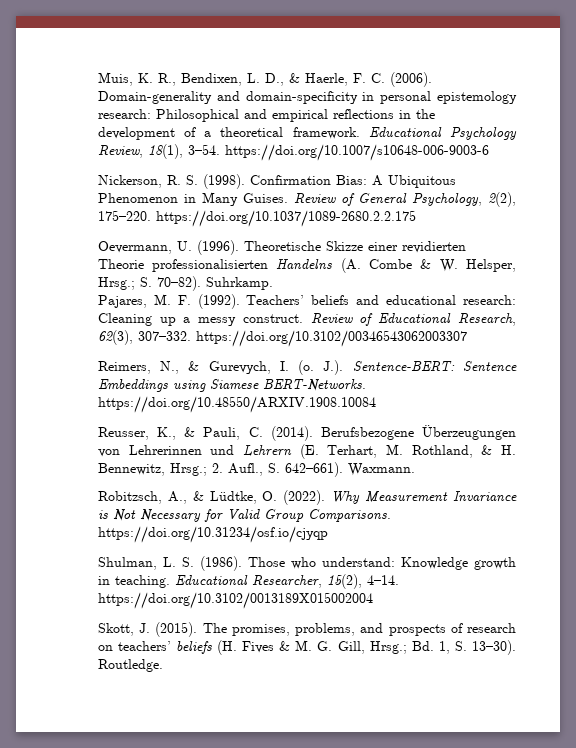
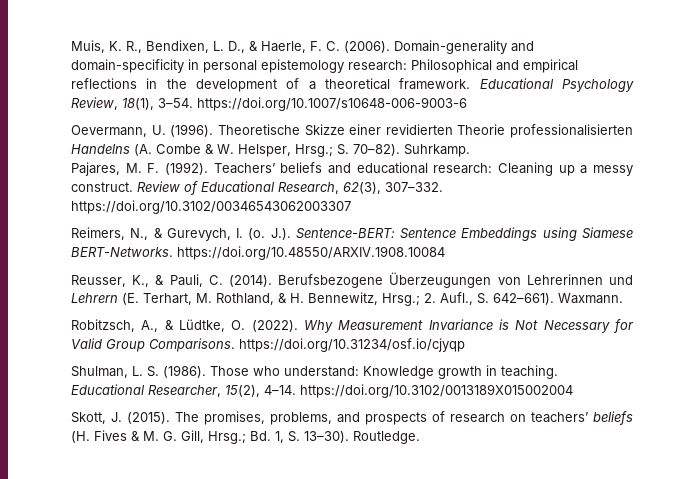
- Nickerson, R. S. (1998). Confirmation Bias: A Ubiquitous Phenomenon in Many Guises. Review of General Psychology, 2(2), 175–220. https://doi.org/10.1037/1089-2680.2.2.175

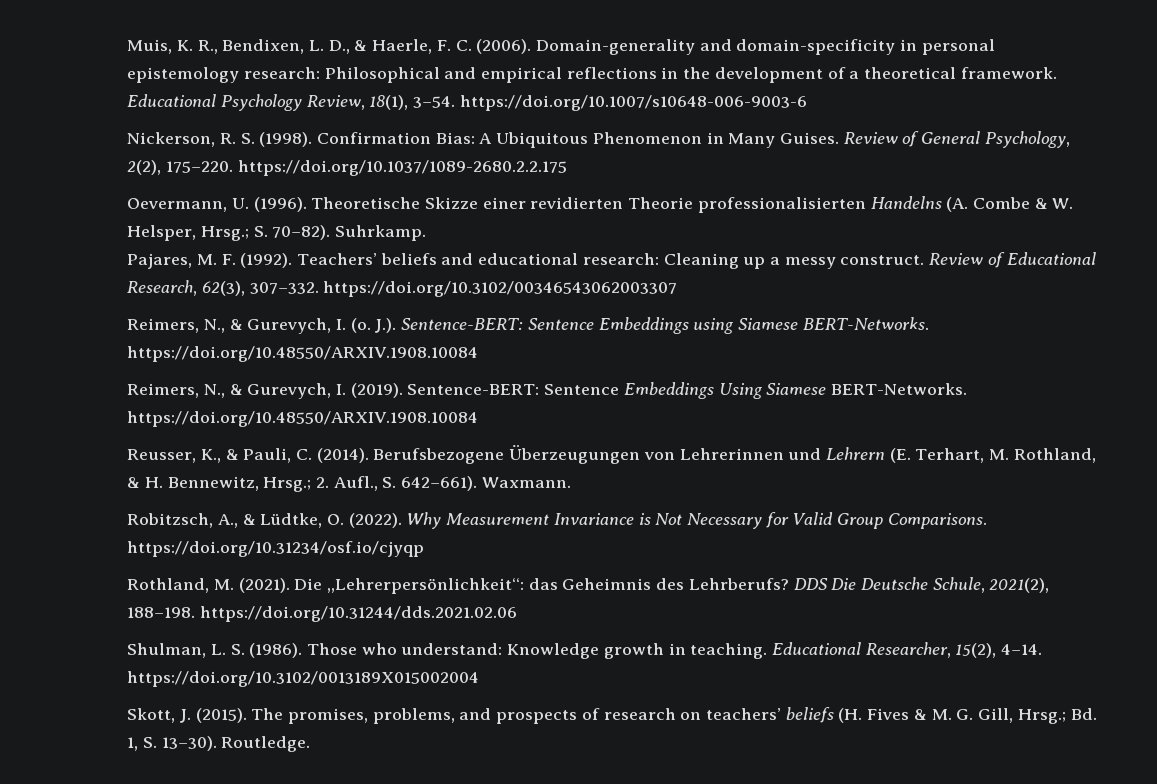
+ Nickerson, R. S. (1998). Confirmation Bias: A Ubiquitous Phenomenon in Many Guises. Review of General Psychology, 2(2), 175–220. https://doi.org/10.1037/1089-2680.2.2.175
+ Reimers, N., & Gurevych, I. (2019). Sentence-BERT: Sentence Embeddings Using Siamese BERT-Networks. https://doi.org/10.48550/ARXIV.1908.10084
+ Rothland, M. (2021). Die ,,Lehrerpersönlichkeit“: das Geheimnis des Lehrberufs? DDS Die Deutsche Schule, 2021(2), 188–198. https://doi.org/10.31244/dds.2021.02.06

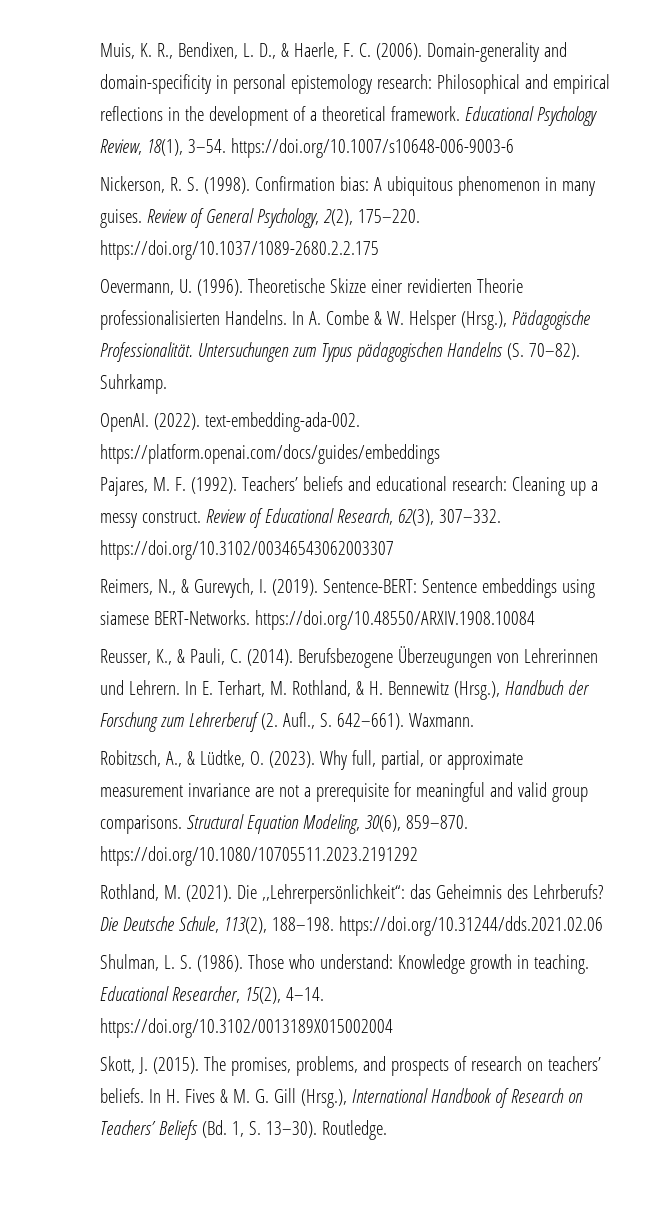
- Confirmation Bias: A Ubiquitous Phenomenon in Many Guises.
+ Confirmation bias: A ubiquitous phenomenon in many guises.
- Theoretische Skizze einer revidierten Theorie professionalisierten Handelns (A. Combe & W. Helsper, Hrsg.; S. 70–82). Suhrkamp.
+ Theoretische Skizze einer revidierten Theorie professionalisierten Handelns. In A. Combe & W. Helsper (Hrsg.), Pädagogische Professionalität. Untersuchungen zum Typus pädagogischen Handelns (S. 70–82). Suhrkamp.
+ OpenAI. (2022). text-embedding-ada-002. https://platform.openai.com/docs/guides/embeddings
- Reimers, N., & Gurevych, I. (o. J.). Sentence-BERT: Sentence Embeddings using Siamese BERT-Networks. https://doi.org/10.48550/ARXIV.1908.10084
- Sentence-BERT: Sentence Embeddings Using Siamese BERT-Networks. https://doi.org/10.48550/ARXIV.1908.10084
+ Sentence-BERT: Sentence embeddings using siamese BERT-Networks. https://doi.org/10.48550/ARXIV.1908.10084
- Berufsbezogene Überzeugungen von Lehrerinnen und Lehrern (E. Terhart, M. Rothland, & H. Bennewitz, Hrsg.; 2. Aufl., S. 642–661).
+ Berufsbezogene Überzeugungen von Lehrerinnen und Lehrern. In E. Terhart, M. Rothland, & H. Bennewitz (Hrsg.), Handbuch der Forschung zum Lehrerberuf (2. Aufl., S. 642–661).
- Robitzsch, A., & Lüdtke, O. (2022). Why Measurement Invariance is Not Necessary for Valid Group Comparisons. https://doi.org/10.31234/osf.io/cjyqp
+ Robitzsch, A., & Lüdtke, O. (2023). Why full, partial, or approximate measurement invariance are not a prerequisite for meaningful and valid group comparisons. Structural Equation Modeling, 30(6), 859–870. https://doi.org/10.1080/10705511.2023.2191292
- DDS Die Deutsche Schule, 2021(2), 188–198. https://doi.org/10.31244/dds.2021.02.06
+ Die Deutsche Schule, 113(2), 188–198. https://doi.org/10.31244/dds.2021.02.06
- The promises, problems, and prospects of research on teachers’ beliefs (H. Fives & M. G. Gill, Hrsg.; Bd. 1, S. 13–30).
+ The promises, problems, and prospects of research on teachers’ beliefs. In H. Fives & M. G. Gill (Hrsg.), International Handbook of Research on Teachers’ Beliefs (Bd. 1, S. 13–30).

